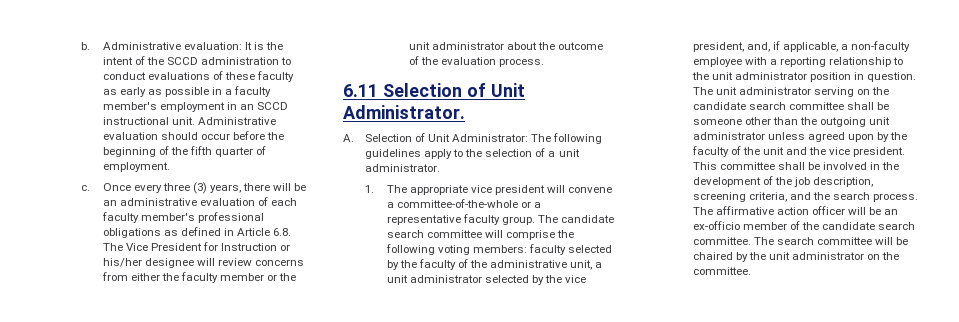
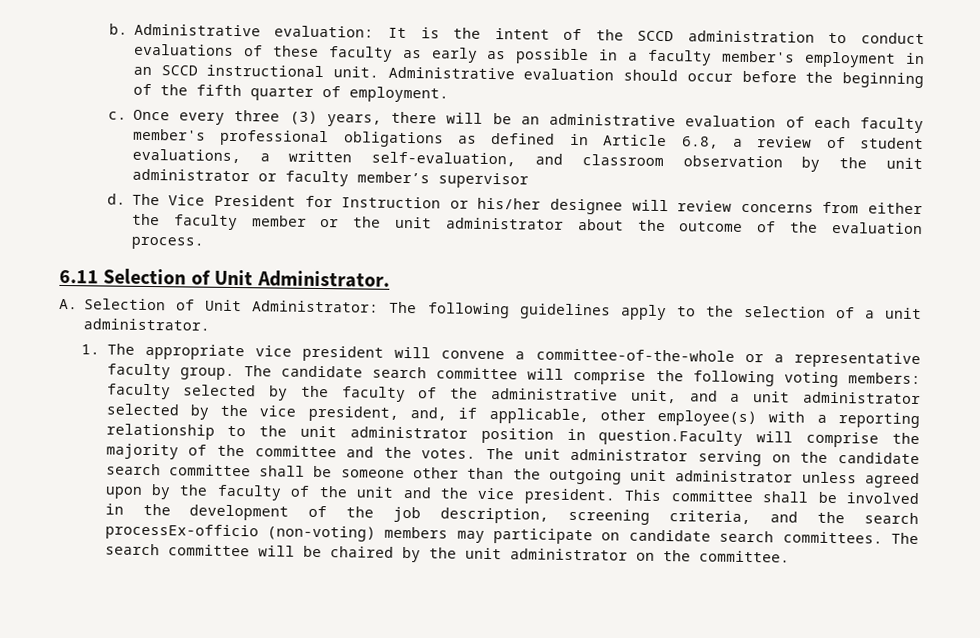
- Once every three (3) years, there will be an administrative evaluation of each faculty member's professional obligations as defined in Article 6.8. The Vice President for Instruction or his/her designee will review concerns from either the faculty member or the unit administrator about the outcome of the evaluation process.
+ Once every three (3) years, there will be an administrative evaluation of each faculty member's professional obligations as defined in Article 6.8, a review of student evaluations, a written self-evaluation, and classroom observation by the unit administrator or faculty member’s supervisor
+ d. The Vice President for Instruction or his/her designee will review concerns from either the faculty member or the unit administrator about the outcome of the evaluation process.
- The candidate search committee will comprise the following voting members: faculty selected by the faculty of the administrative unit, a unit administrator selected by the vice president, and, if applicable, a non-faculty employee with a reporting relationship to the unit administrator position in question.
+ The candidate search committee will comprise the following voting members: faculty selected by the faculty of the administrative unit, and a unit administrator selected by the vice president, and, if applicable, other employee(s) with a reporting relationship to the unit administrator position in question.Faculty will comprise the majority of the committee and the votes.
- This committee shall be involved in the development of the job description, screening criteria, and the search process. The affirmative action officer will be an ex-officio member of the candidate search committee.
+ This committee shall be involved in the development of the job description, screening criteria, and the search processEx-officio (non-voting) members may participate on candidate search committees.

